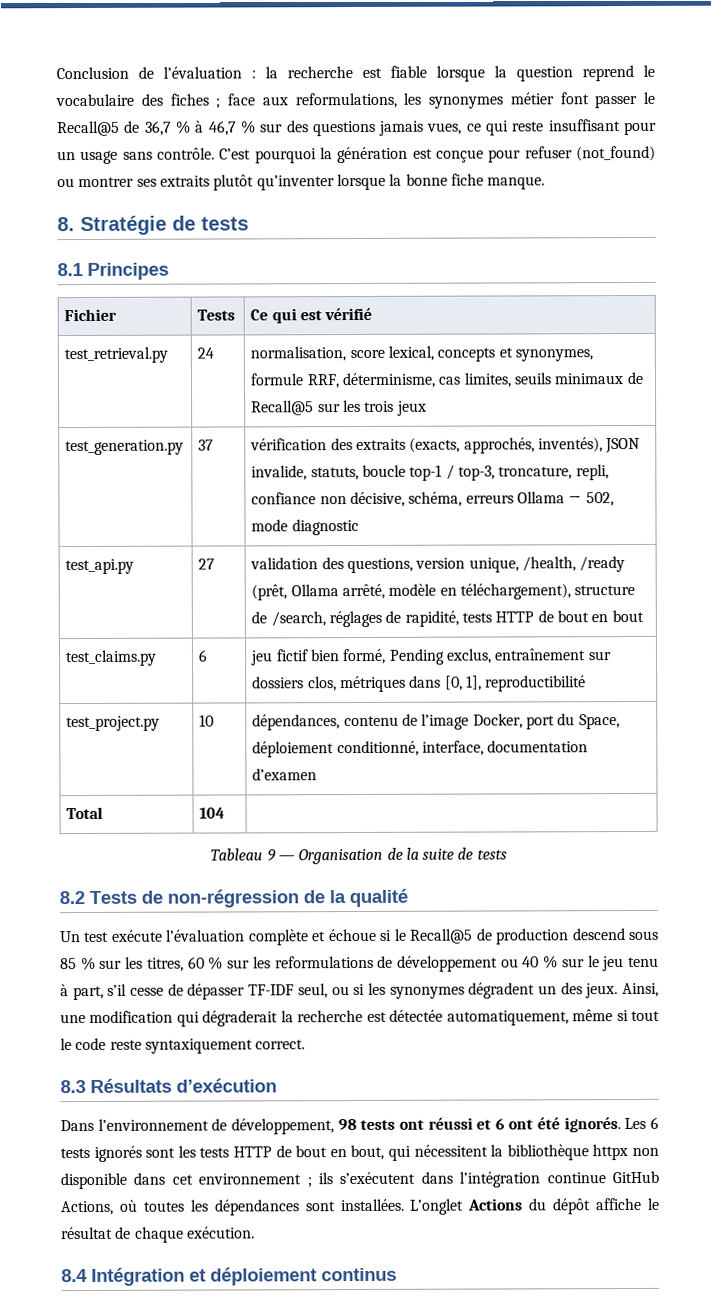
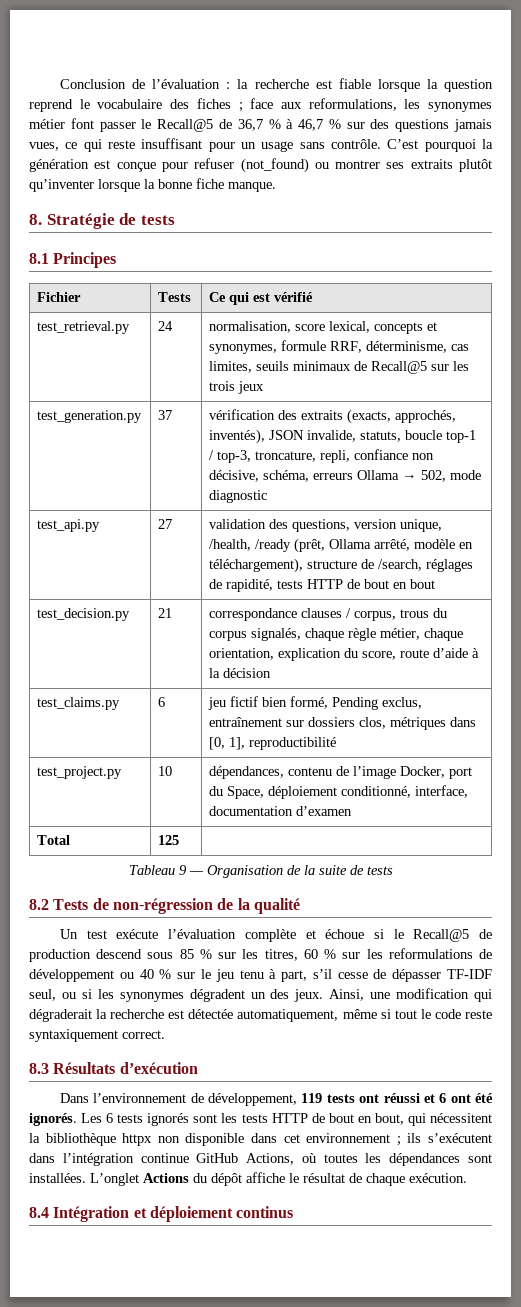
+ test_decision.py | 21 | correspondance clauses / corpus, trous du corpus signalés, chaque règle métier, chaque orientation, explication du score, route d’aide à la décision
- Total | 104 |
+ Total | 125 |
- Dans l’environnement de développement, 98 tests ont réussi et 6 ont été ignorés.
+ Dans l’environnement de développement, 119 tests ont réussi et 6 ont été ignorés.

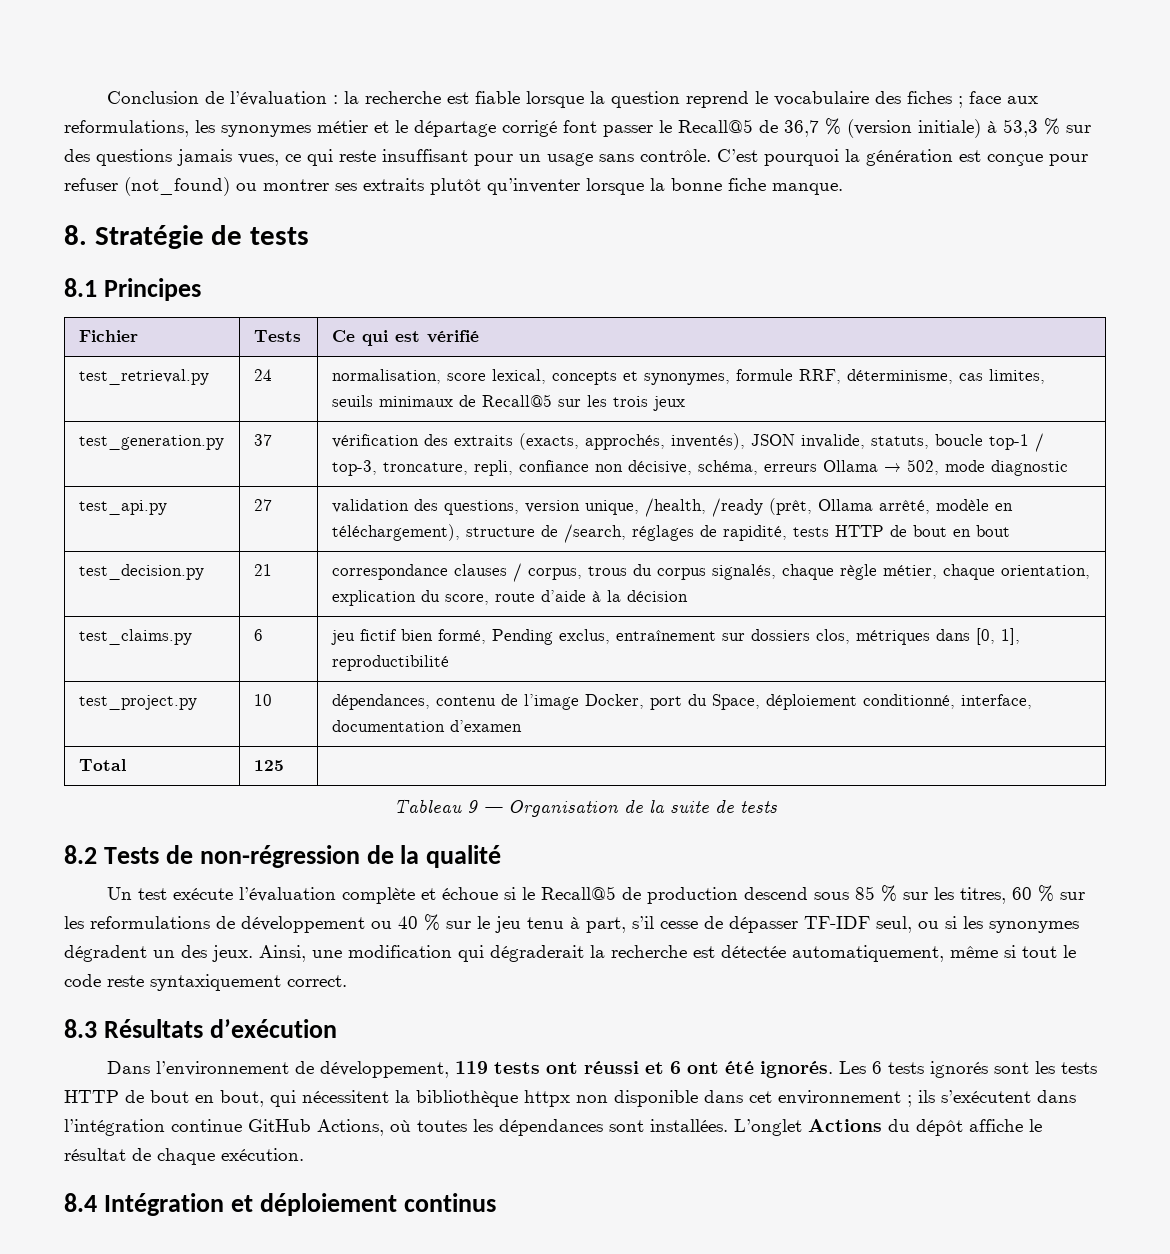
- Conclusion de l’évaluation : la recherche est fiable lorsque la question reprend le vocabulaire des fiches ; face aux reformulations, les synonymes métier font passer le Recall@5 de 36,7 % à 46,7 % sur des questions jamais vues, ce qui reste insuffisant pour un usage sans contrôle.
+ Conclusion de l’évaluation : la recherche est fiable lorsque la question reprend le vocabulaire des fiches ; face aux reformulations, les synonymes métier et le départage corrigé font passer le Recall@5 de 36,7 % (version initiale) à 53,3 % sur des questions jamais vues, ce qui reste insuffisant pour un usage sans contrôle.

